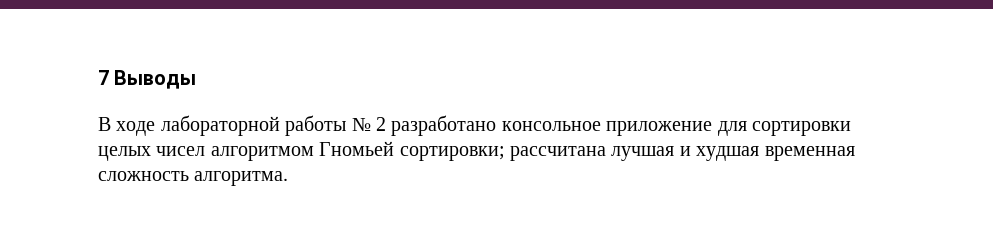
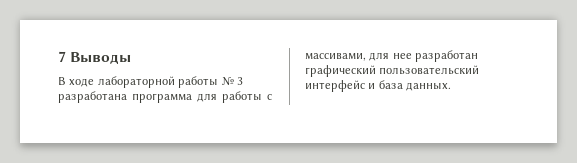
- В ходе лабораторной работы № 2 разработано консольное приложение для сортировки целых чисел алгоритмом Гномьей сортировки; рассчитана лучшая и худшая временная сложность алгоритма.
+ В ходе лабораторной работы № 3 разработана программа для работы с массивами, для нее разработан графический пользовательский интерфейс и база данных.

